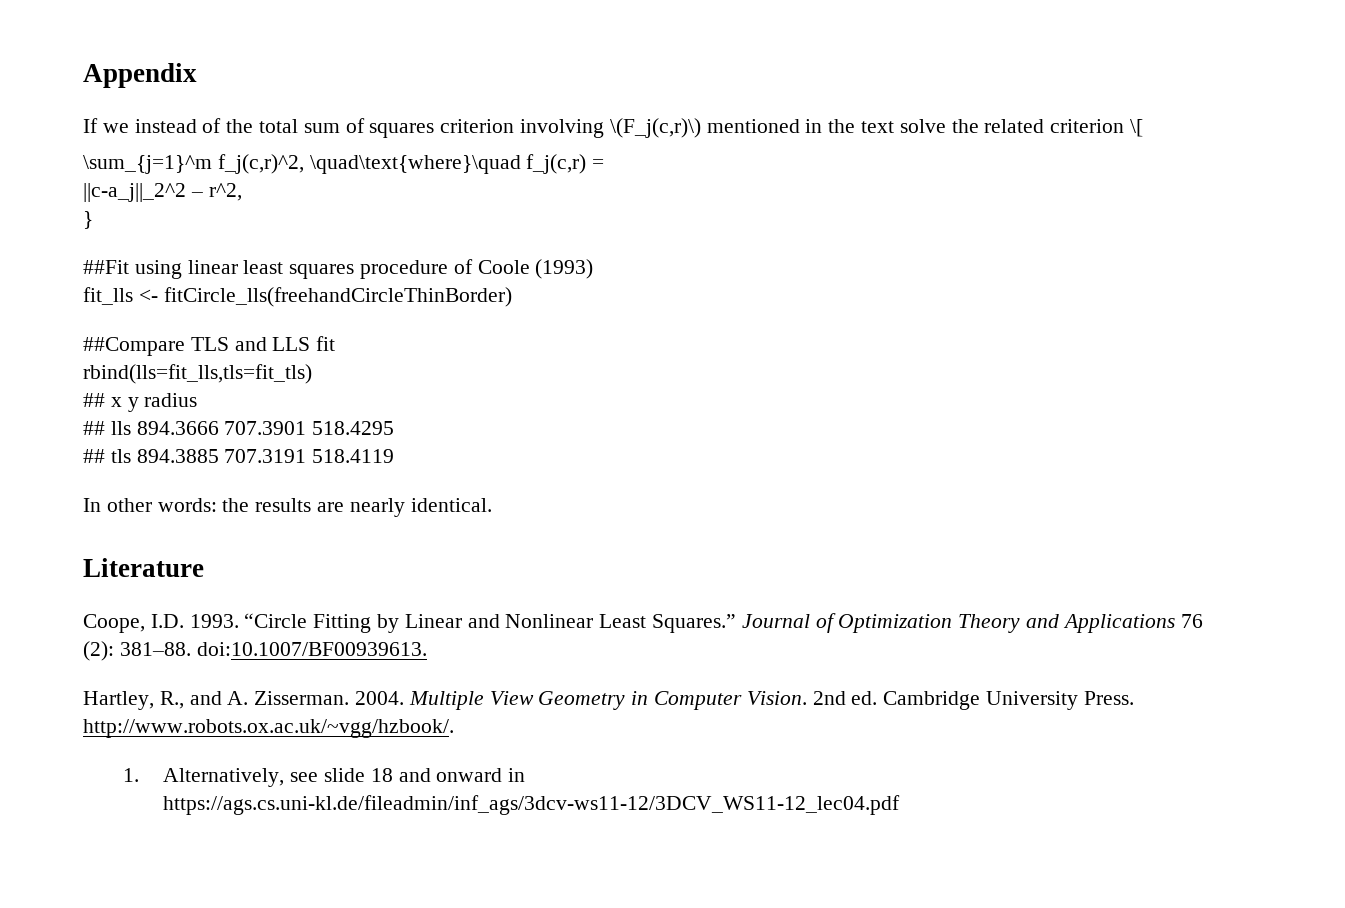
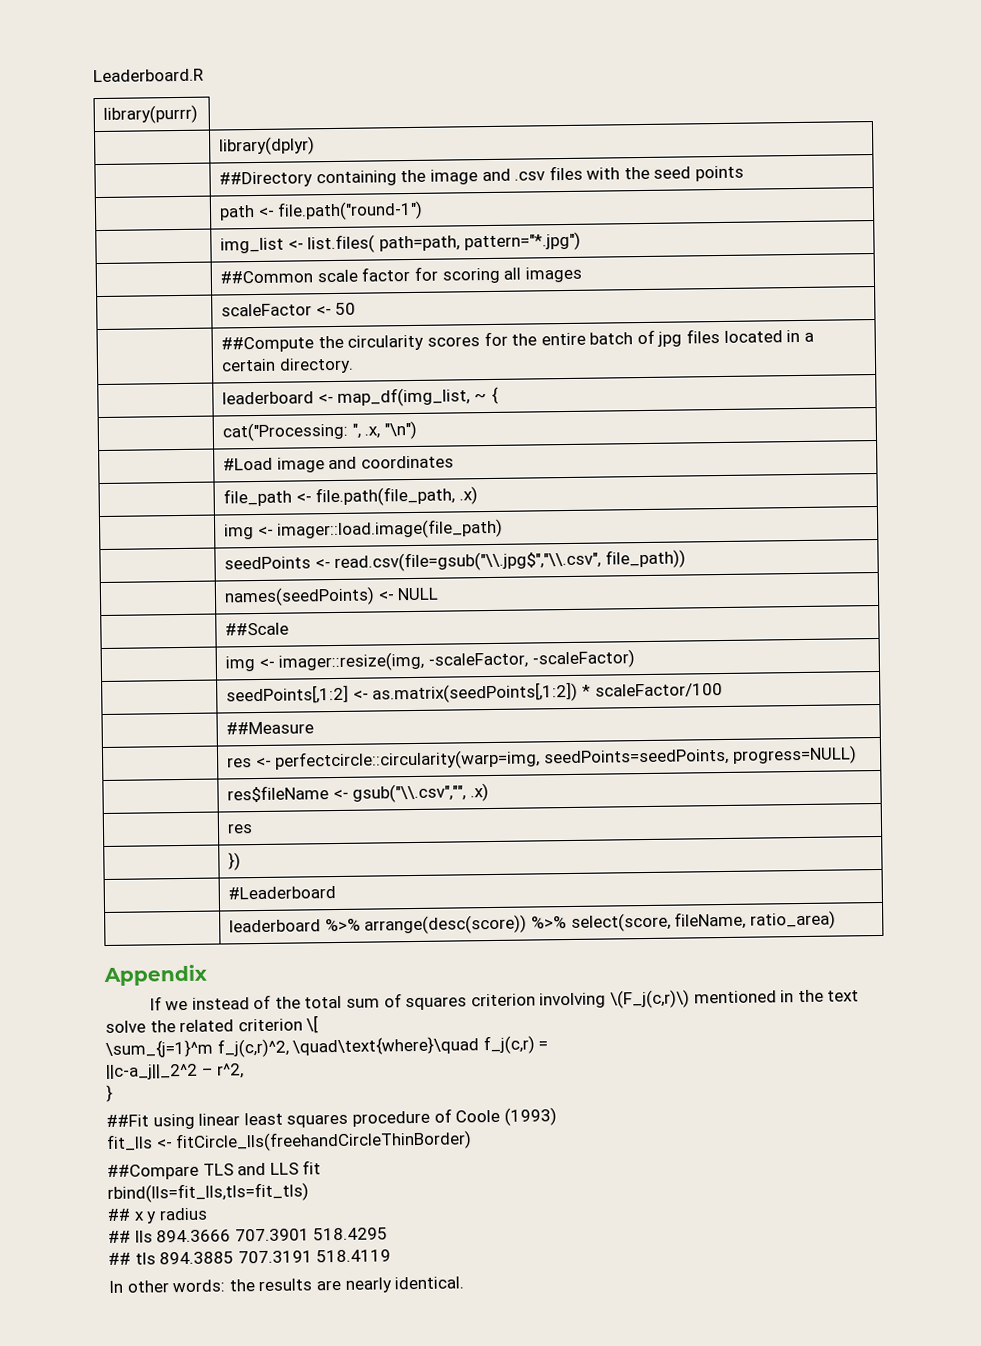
+ Leaderboard.R
+ library(purrr)
+ | library(dplyr)
+ | ##Directory containing the image and .csv files with the seed points
+ | path <- file.path("round-1")
+ | img_list <- list.files( path=path, pattern="*.jpg")
+ | ##Common scale factor for scoring all images
+ | scaleFactor <- 50
+ | ##Compute the circularity scores for the entire batch of jpg files located in a certain directory.
+ | leaderboard <- map_df(img_list, ~ {
+ | cat("Processing: ", .x, "\n")
+ | #Load image and coordinates
+ | file_path <- file.path(file_path, .x)
+ | img <- imager::load.image(file_path)
+ | seedPoints <- read.csv(file=gsub("\\.jpg$","\\.csv", file_path))
+ | names(seedPoints) <- NULL
+ | ##Scale
+ | img <- imager::resize(img, -scaleFactor, -scaleFactor)
+ | seedPoints[,1:2] <- as.matrix(seedPoints[,1:2]) * scaleFactor/100
+ | ##Measure
+ | res <- perfectcircle::circularity(warp=img, seedPoints=seedPoints, progress=NULL)
+ | res$fileName <- gsub("\\.csv","", .x)
+ | res
+ | })
+ | #Leaderboard
+ | leaderboard %>% arrange(desc(score)) %>% select(score, fileName, ratio_area)
- Literature
- Coope, I.D. 1993. “Circle Fitting by Linear and Nonlinear Least Squares.” Journal of Optimization Theory and Applications 76 (2): 381–88. doi:10.1007/BF00939613.
- Hartley, R., and A. Zisserman. 2004. Multiple View Geometry in Computer Vision. 2nd ed. Cambridge University Press. http://www.robots.ox.ac.uk/~vgg/hzbook/.
- 1. Alternatively, see slide 18 and onward in https://ags.cs.uni-kl.de/fileadmin/inf_ags/3dcv-ws11-12/3DCV_WS11-12_lec04.pdf

